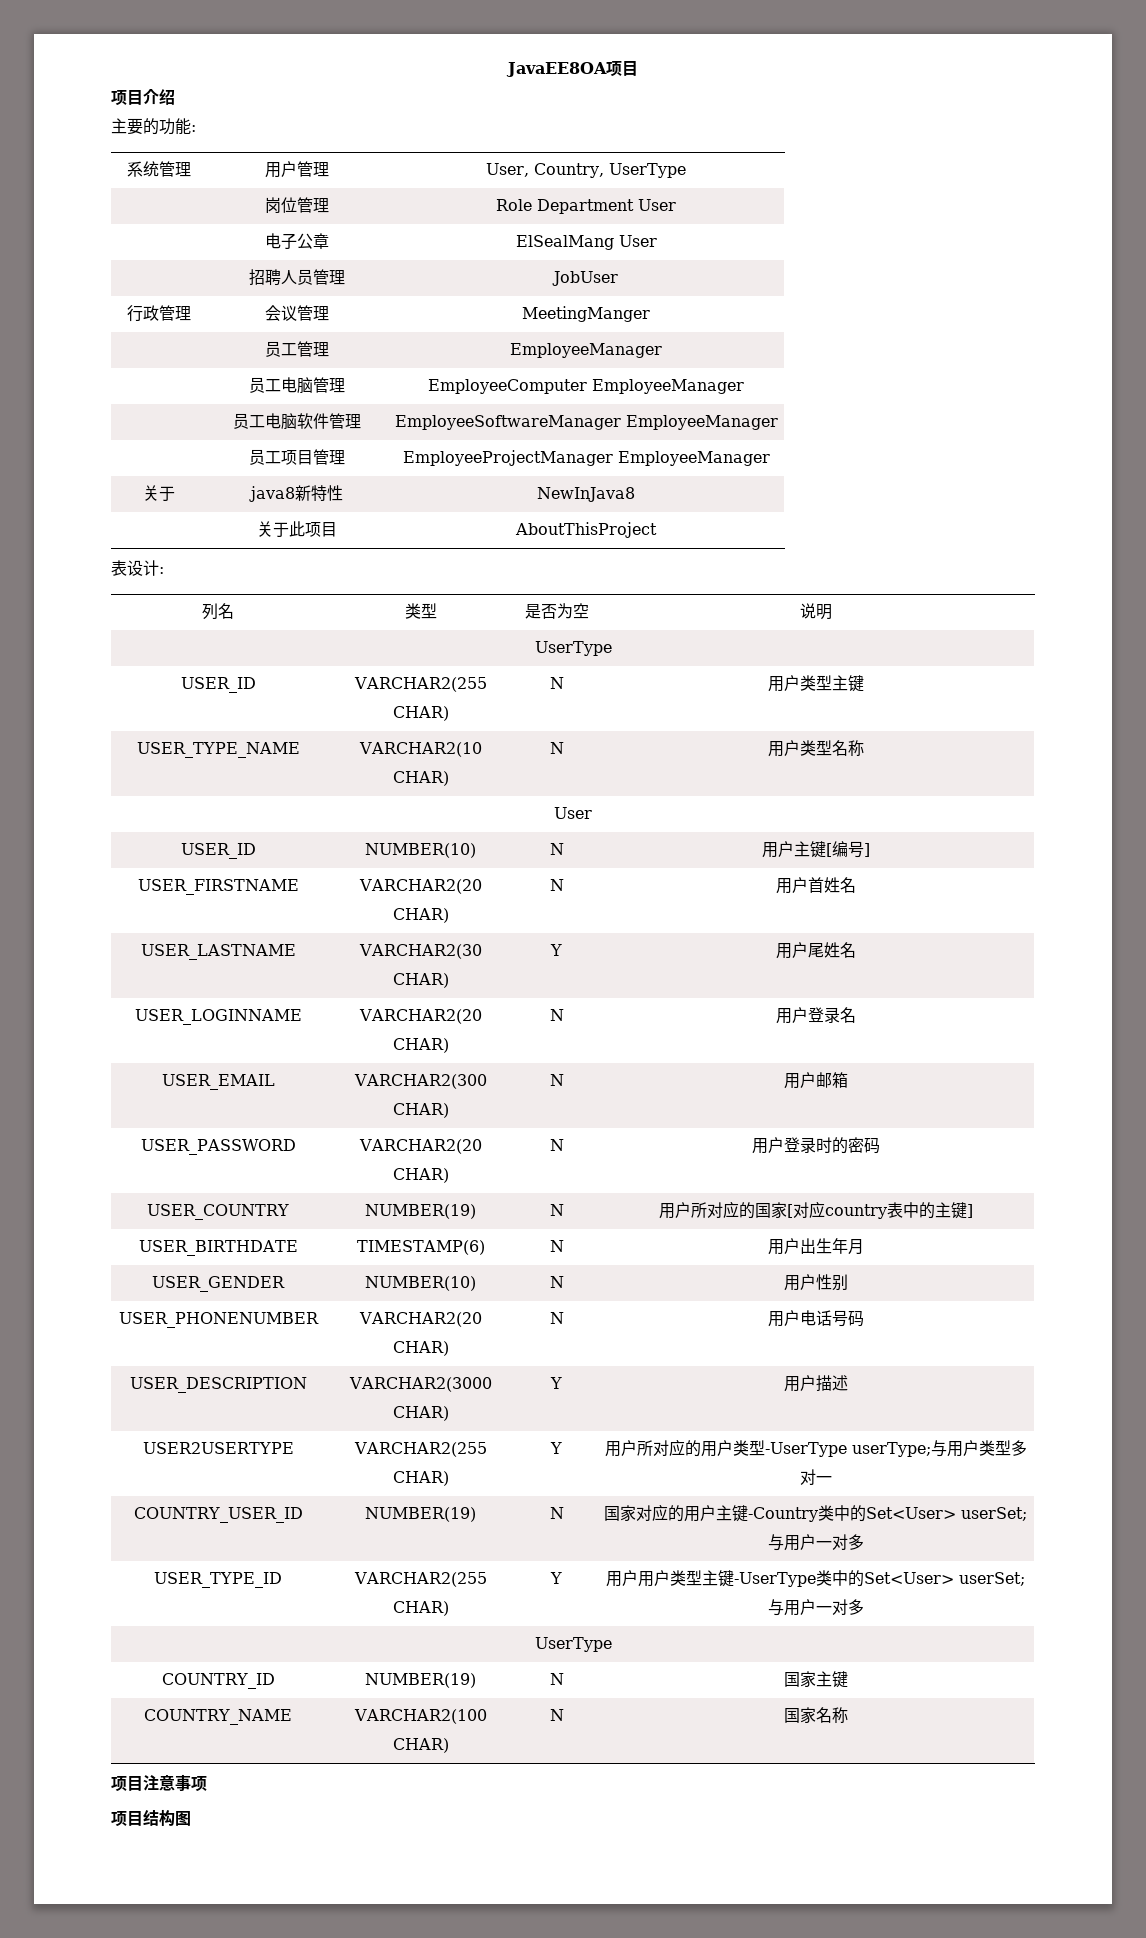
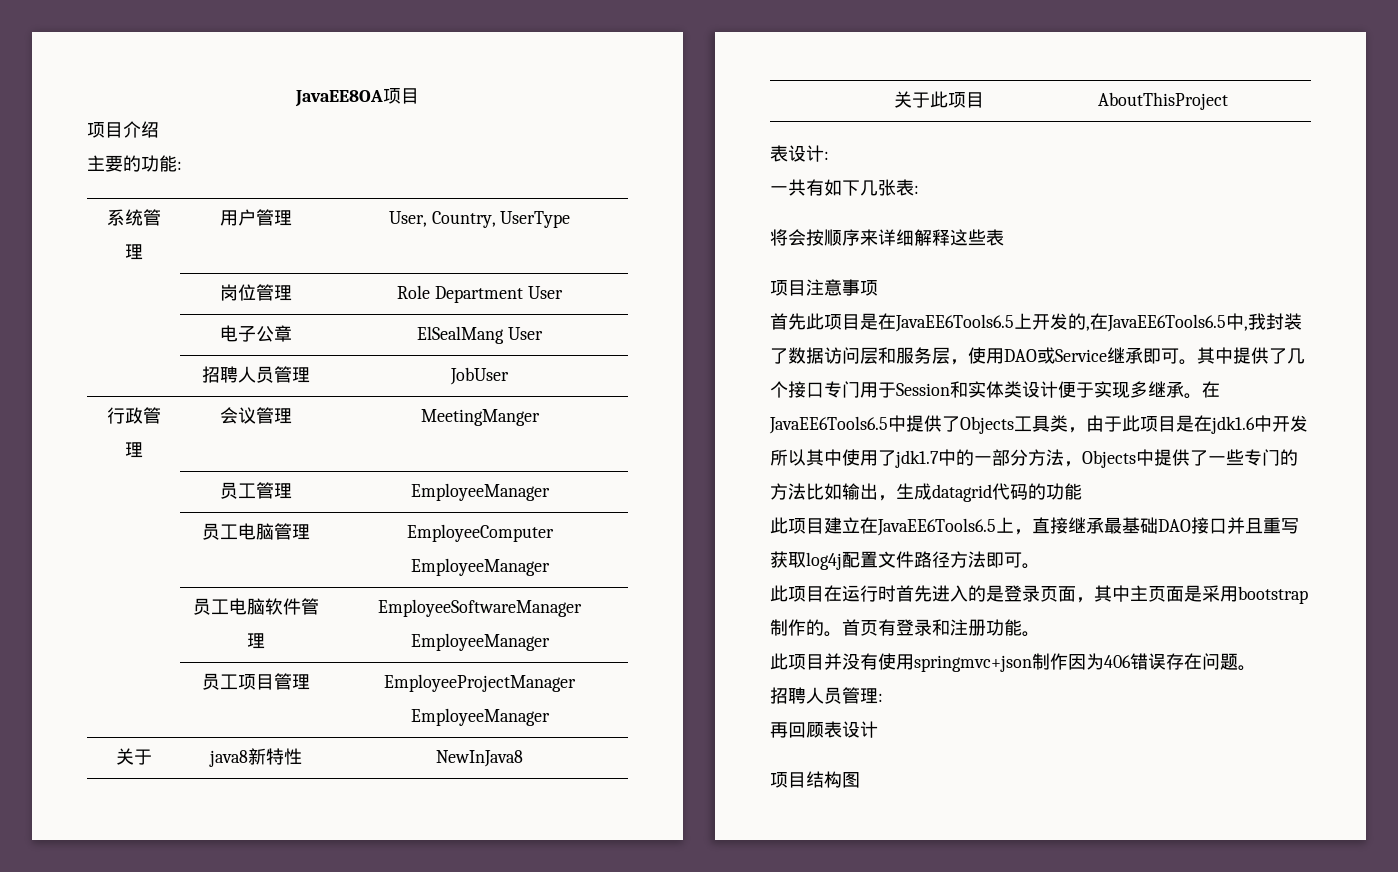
- 列名 | 类型 | 是否为空 | 说明
- UserType
- USER_ID | VARCHAR2(255 CHAR) | N | 用户类型主键
- USER_TYPE_NAME | VARCHAR2(10 CHAR) | N | 用户类型名称
- User
- USER_ID | NUMBER(10) | N | 用户主键[编号]
- USER_FIRSTNAME | VARCHAR2(20 CHAR) | N | 用户首姓名
- USER_LASTNAME | VARCHAR2(30 CHAR) | Y | 用户尾姓名
- USER_LOGINNAME | VARCHAR2(20 CHAR) | N | 用户登录名
- USER_EMAIL | VARCHAR2(300 CHAR) | N | 用户邮箱
- USER_PASSWORD | VARCHAR2(20 CHAR) | N | 用户登录时的密码
- USER_COUNTRY | NUMBER(19) | N | 用户所对应的国家[对应country表中的主键]
- USER_BIRTHDATE | TIMESTAMP(6) | N | 用户出生年月
- USER_GENDER | NUMBER(10) | N | 用户性别
- USER_PHONENUMBER | VARCHAR2(20 CHAR) | N | 用户电话号码
- USER_DESCRIPTION | VARCHAR2(3000 CHAR) | Y | 用户描述
- USER2USERTYPE | VARCHAR2(255 CHAR) | Y | 用户所对应的用户类型-UserType userType;与用户类型多对一
- COUNTRY_USER_ID | NUMBER(19) | N | 国家对应的用户主键-Country类中的Set<User> userSet;与用户一对多
- USER_TYPE_ID | VARCHAR2(255 CHAR) | Y | 用户用户类型主键-UserType类中的Set<User> userSet;与用户一对多
- UserType
- COUNTRY_ID | NUMBER(19) | N | 国家主键
- COUNTRY_NAME | VARCHAR2(100 CHAR) | N | 国家名称
+ 一共有如下几张表:
+ 将会按顺序来详细解释这些表
  项目注意事项
+ 首先此项目是在JavaEE6Tools6.5上开发的,在JavaEE6Tools6.5中,我封装了数据访问层和服务层，使用DAO或Service继承即可。其中提供了几个接口专门用于Session和实体类设计便于实现多继承。在JavaEE6Tools6.5中提供了Objects工具类，由于此项目是在jdk1.6中开发所以其中使用了jdk1.7中的一部分方法，Objects中提供了一些专门的方法比如输出，生成datagrid代码的功能
+ 此项目建立在JavaEE6Tools6.5上，直接继承最基础DAO接口并且重写获取log4j配置文件路径方法即可。
+ 此项目在运行时首先进入的是登录页面，其中主页面是采用bootstrap制作的。首页有登录和注册功能。
+ 此项目并没有使用springmvc+json制作因为406错误存在问题。
+ 招聘人员管理:
+ 再回顾表设计

